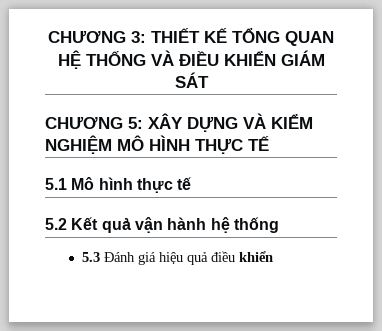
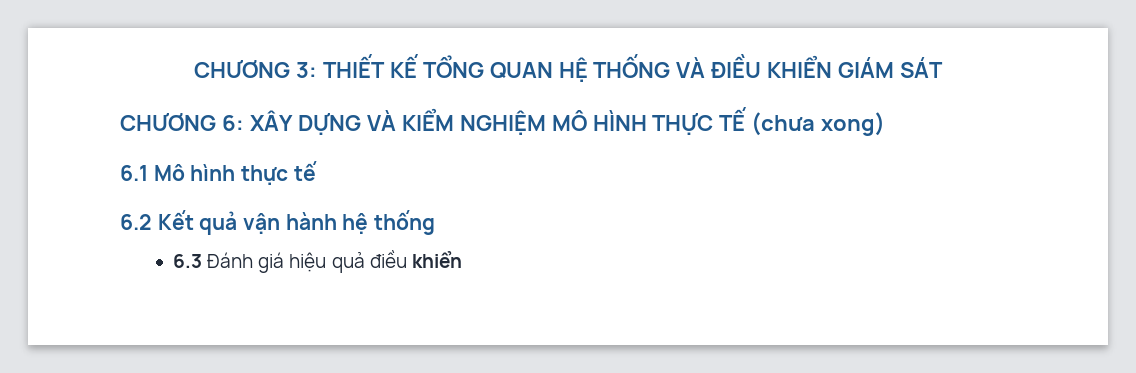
- CHƯƠNG 5: XÂY DỰNG VÀ KIỂM NGHIỆM MÔ HÌNH THỰC TẾ
- 5.1 Mô hình thực tế
+ CHƯƠNG 6: XÂY DỰNG VÀ KIỂM NGHIỆM MÔ HÌNH THỰC TẾ (chưa xong)
+ 6.1 Mô hình thực tế
- 5.2 Kết quả vận hành hệ thống
+ 6.2 Kết quả vận hành hệ thống
- 5.3 Đánh giá hiệu quả điều khiển
+ 6.3 Đánh giá hiệu quả điều khiển

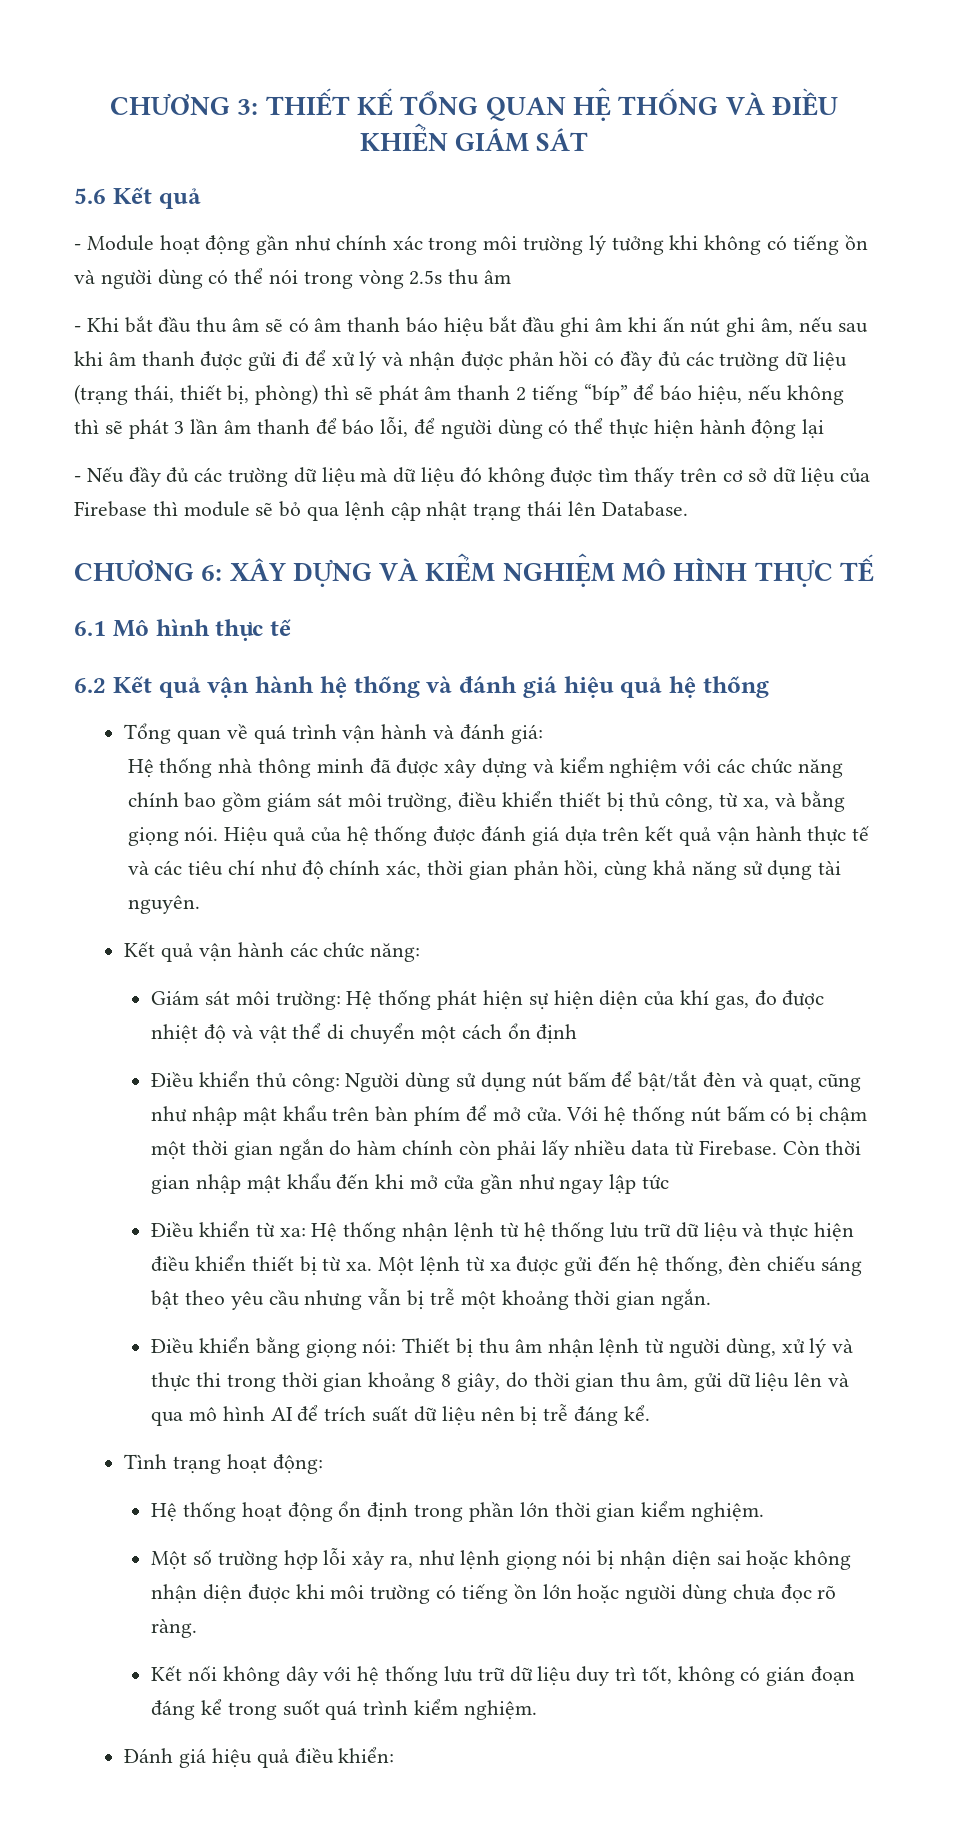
+ 5.6 Kết quả
+ - Module hoạt động gần như chính xác trong môi trường lý tưởng khi không có tiếng ồn và người dùng có thể nói trong vòng 2.5s thu âm
+ - Khi bắt đầu thu âm sẽ có âm thanh báo hiệu bắt đầu ghi âm khi ấn nút ghi âm, nếu sau khi âm thanh được gửi đi để xử lý và nhận được phản hồi có đầy đủ các trường dữ liệu (trạng thái, thiết bị, phòng) thì sẽ phát âm thanh 2 tiếng “bíp” để báo hiệu, nếu không thì sẽ phát 3 lần âm thanh để báo lỗi, để người dùng có thể thực hiện hành động lại
+ - Nếu đầy đủ các trường dữ liệu mà dữ liệu đó không được tìm thấy trên cơ sở dữ liệu của Firebase thì module sẽ bỏ qua lệnh cập nhật trạng thái lên Database.
- CHƯƠNG 6: XÂY DỰNG VÀ KIỂM NGHIỆM MÔ HÌNH THỰC TẾ (chưa xong)
+ CHƯƠNG 6: XÂY DỰNG VÀ KIỂM NGHIỆM MÔ HÌNH THỰC TẾ
- 6.2 Kết quả vận hành hệ thống
- 6.3 Đánh giá hiệu quả điều khiển
+ 6.2 Kết quả vận hành hệ thống và đánh giá hiệu quả hệ thống
+ Tổng quan về quá trình vận hành và đánh giá:
+ Hệ thống nhà thông minh đã được xây dựng và kiểm nghiệm với các chức năng chính bao gồm giám sát môi trường, điều khiển thiết bị thủ công, từ xa, và bằng giọng nói. Hiệu quả của hệ thống được đánh giá dựa trên kết quả vận hành thực tế và các tiêu chí như độ chính xác, thời gian phản hồi, cùng khả năng sử dụng tài nguyên.
+ Kết quả vận hành các chức năng:
+ Giám sát môi trường: Hệ thống phát hiện sự hiện diện của khí gas, đo được nhiệt độ và vật thể di chuyển một cách ổn định
+ Điều khiển thủ công: Người dùng sử dụng nút bấm để bật/tắt đèn và quạt, cũng như nhập mật khẩu trên bàn phím để mở cửa. Với hệ thống nút bấm có bị chậm một thời gian ngắn do hàm chính còn phải lấy nhiều data từ Firebase. Còn thời gian nhập mật khẩu đến khi mở cửa gần như ngay lập tức
+ Điều khiển từ xa: Hệ thống nhận lệnh từ hệ thống lưu trữ dữ liệu và thực hiện điều khiển thiết bị từ xa. Một lệnh từ xa được gửi đến hệ thống, đèn chiếu sáng bật theo yêu cầu nhưng vẫn bị trễ một khoảng thời gian ngắn.
+ Điều khiển bằng giọng nói: Thiết bị thu âm nhận lệnh từ người dùng, xử lý và thực thi trong thời gian khoảng 8 giây, do thời gian thu âm, gửi dữ liệu lên và qua mô hình AI để trích suất dữ liệu nên bị trễ đáng kể.
+ Tình trạng hoạt động:
+ Hệ thống hoạt động ổn định trong phần lớn thời gian kiểm nghiệm.
+ Một số trường hợp lỗi xảy ra, như lệnh giọng nói bị nhận diện sai hoặc không nhận diện được khi môi trường có tiếng ồn lớn hoặc người dùng chưa đọc rõ ràng.
+ Kết nối không dây với hệ thống lưu trữ dữ liệu duy trì tốt, không có gián đoạn đáng kể trong suốt quá trình kiểm nghiệm.
+ Đánh giá hiệu quả điều khiển:

